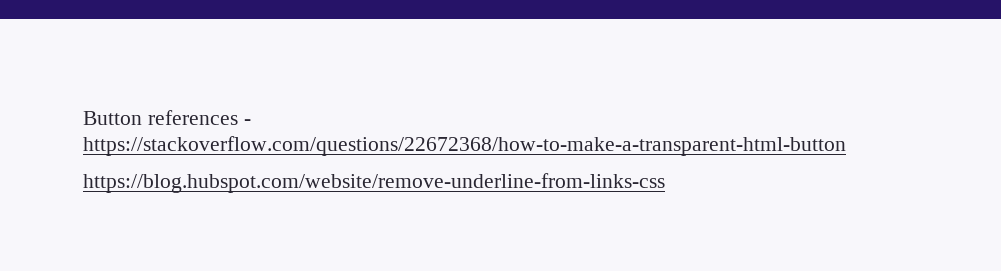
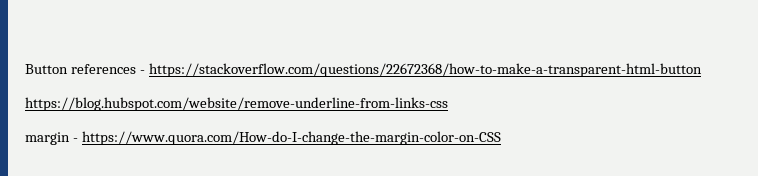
+ margin - https://www.quora.com/How-do-I-change-the-margin-color-on-CSS

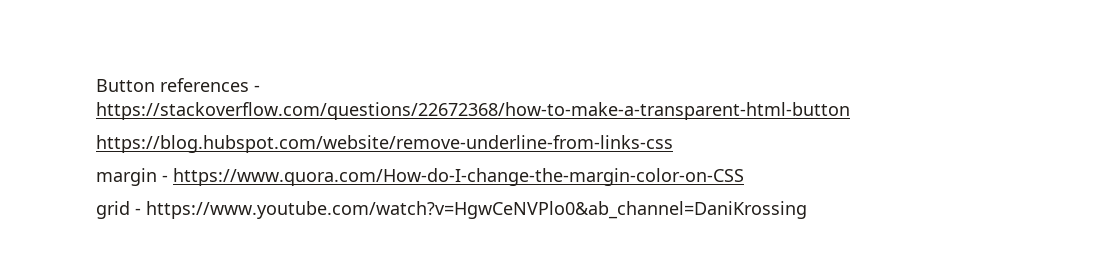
+ grid - https://www.youtube.com/watch?v=HgwCeNVPlo0&ab_channel=DaniKrossing

